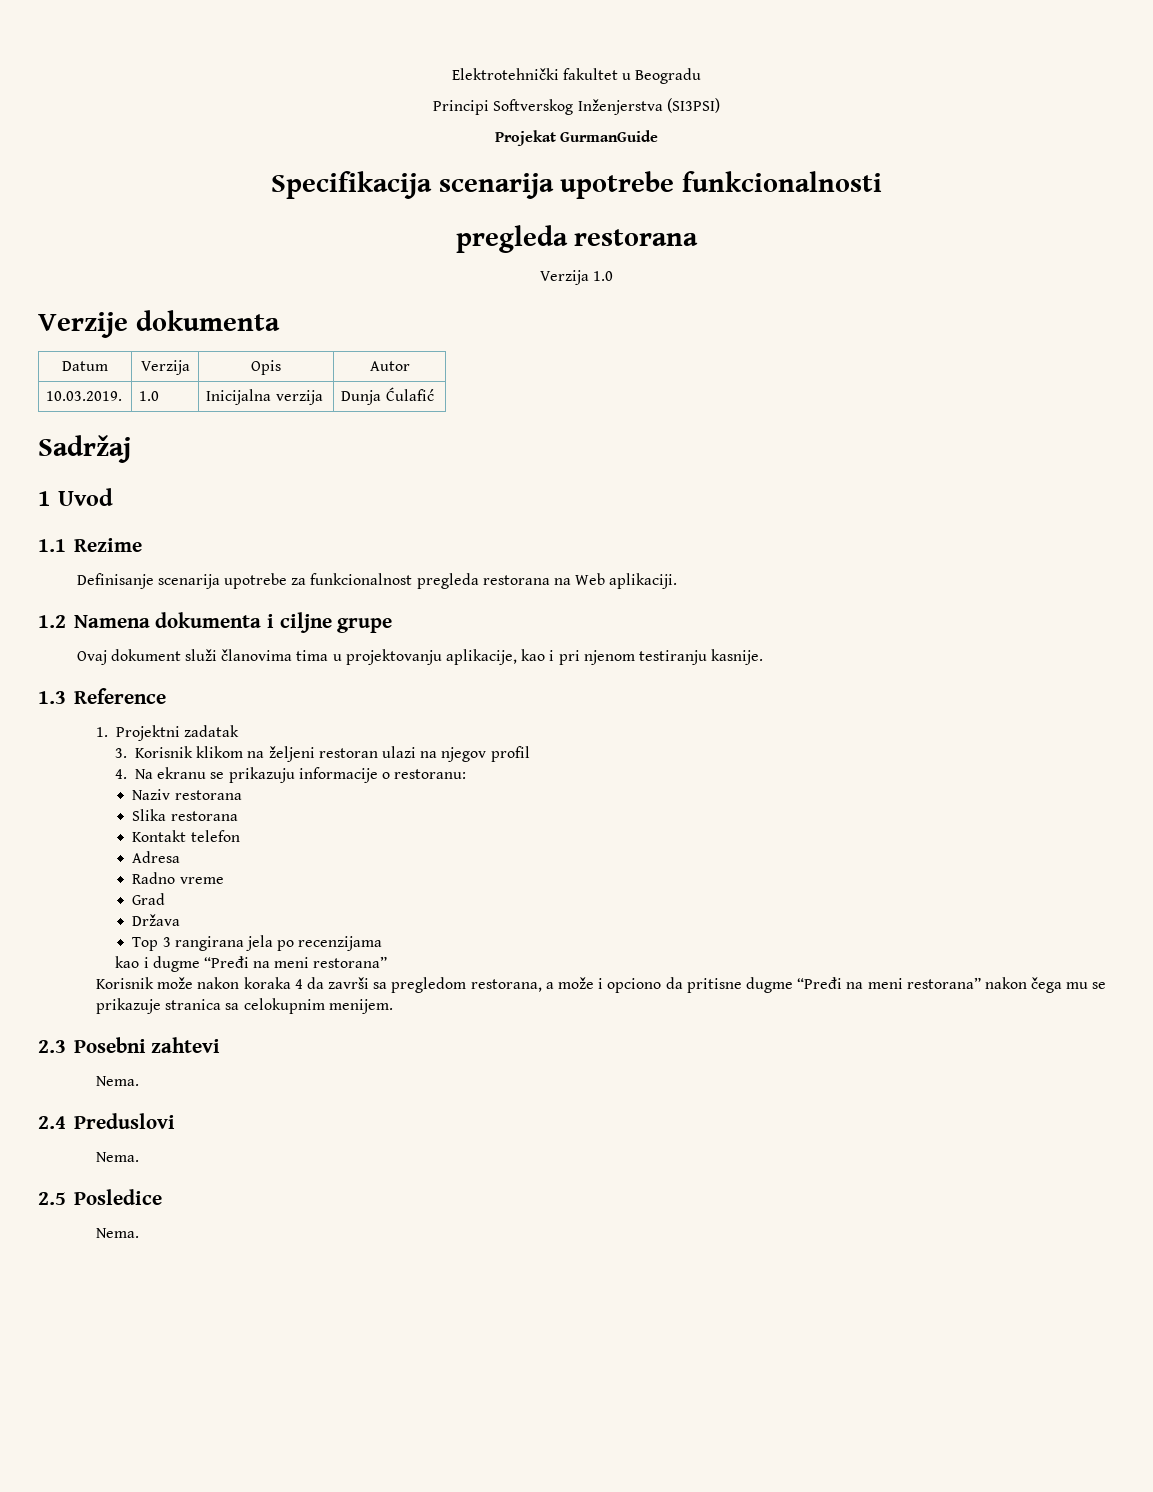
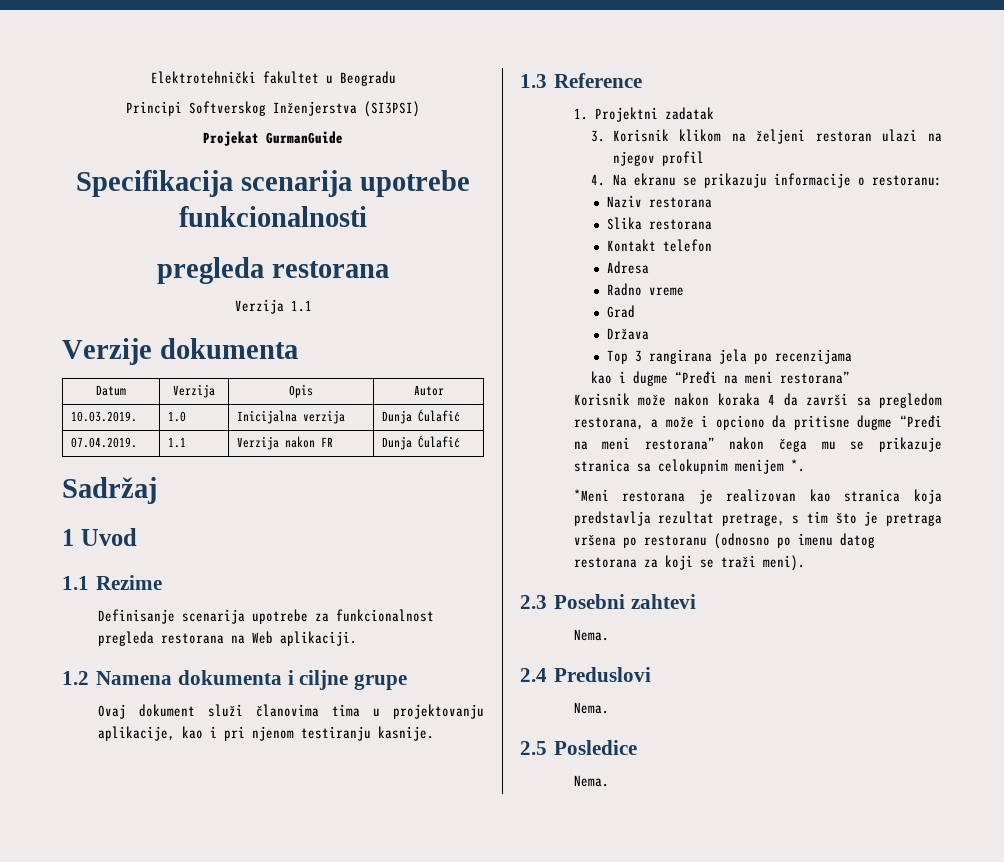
- Verzija 1.0
+ Verzija 1.1
+ 07.04.2019. | 1.1 | Verzija nakon FR | Dunja Ćulafić
- Korisnik može nakon koraka 4 da završi sa pregledom restorana, a može i opciono da pritisne dugme “Pređi na meni restorana” nakon čega mu se prikazuje stranica sa celokupnim menijem.
+ Korisnik može nakon koraka 4 da završi sa pregledom restorana, a može i opciono da pritisne dugme “Pređi na meni restorana” nakon čega mu se prikazuje stranica sa celokupnim menijem *.
+ *Meni restorana je realizovan kao stranica koja predstavlja rezultat pretrage, s tim što je pretraga vršena po restoranu (odnosno po imenu datog restorana za koji se traži meni).

